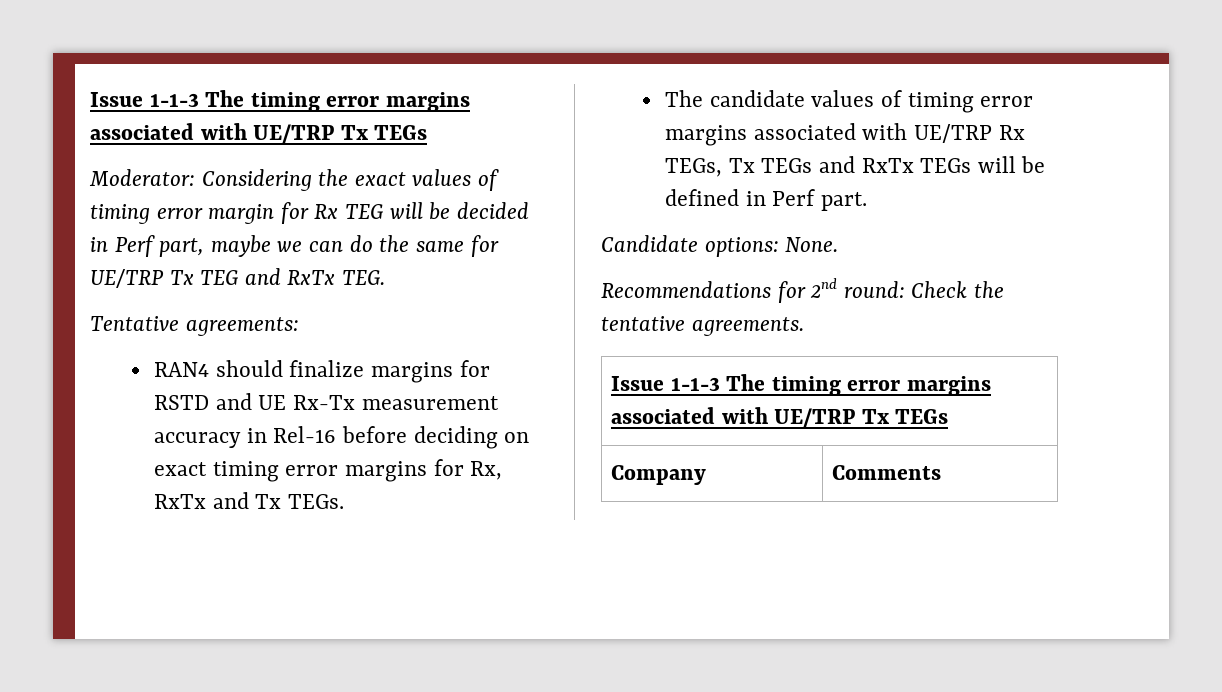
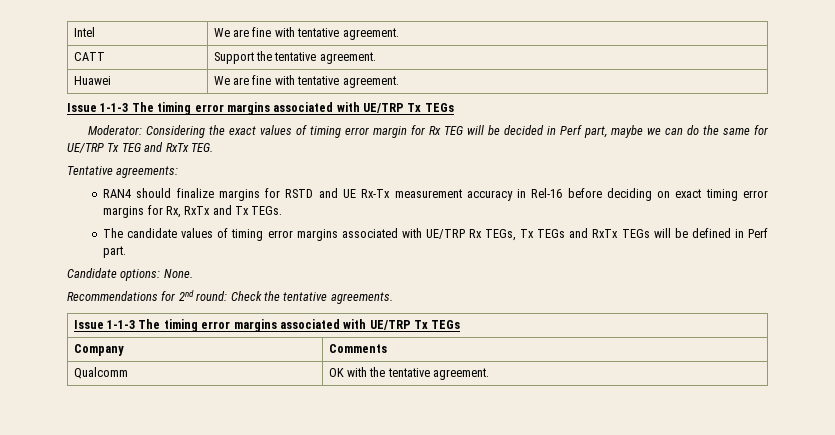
+ Intel | We are fine with tentative agreement.
+ CATT | Support the tentative agreement.
+ Huawei | We are fine with tentative agreement.
+ Qualcomm | OK with the tentative agreement.

